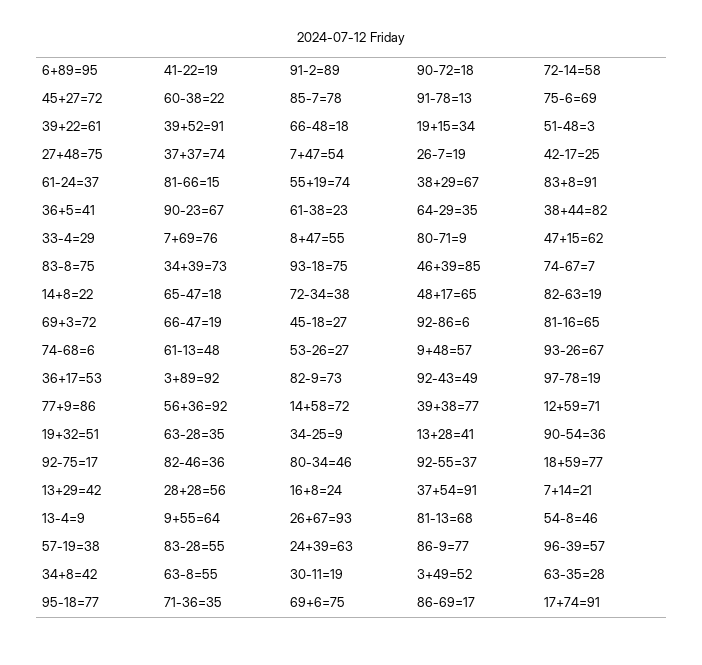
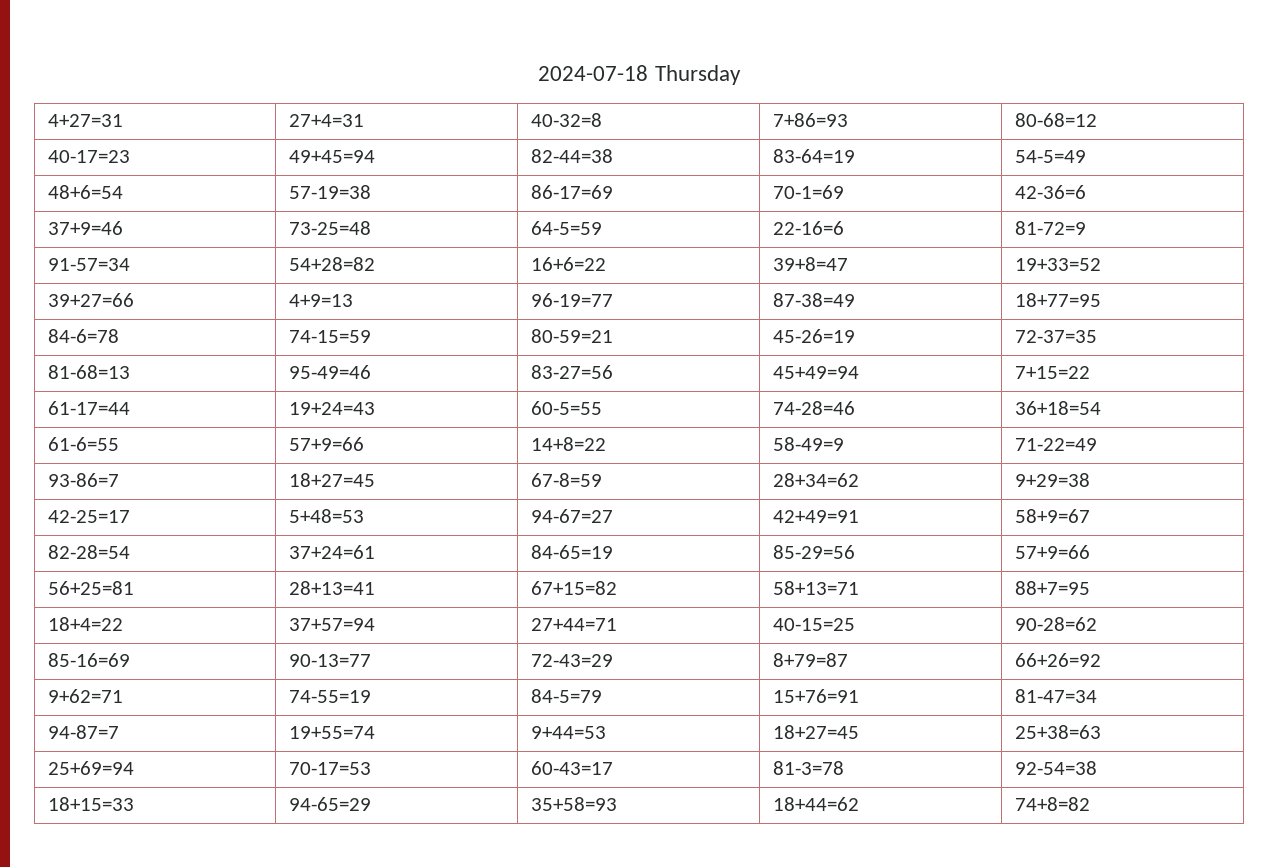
- 2024-07-12 Friday
- 6+89=95 | 41-22=19 | 91-2=89 | 90-72=18 | 72-14=58
- 45+27=72 | 60-38=22 | 85-7=78 | 91-78=13 | 75-6=69
- 39+22=61 | 39+52=91 | 66-48=18 | 19+15=34 | 51-48=3
- 27+48=75 | 37+37=74 | 7+47=54 | 26-7=19 | 42-17=25
- 61-24=37 | 81-66=15 | 55+19=74 | 38+29=67 | 83+8=91
- 36+5=41 | 90-23=67 | 61-38=23 | 64-29=35 | 38+44=82
- 33-4=29 | 7+69=76 | 8+47=55 | 80-71=9 | 47+15=62
- 83-8=75 | 34+39=73 | 93-18=75 | 46+39=85 | 74-67=7
- 14+8=22 | 65-47=18 | 72-34=38 | 48+17=65 | 82-63=19
- 69+3=72 | 66-47=19 | 45-18=27 | 92-86=6 | 81-16=65
- 74-68=6 | 61-13=48 | 53-26=27 | 9+48=57 | 93-26=67
- 36+17=53 | 3+89=92 | 82-9=73 | 92-43=49 | 97-78=19
- 77+9=86 | 56+36=92 | 14+58=72 | 39+38=77 | 12+59=71
- 19+32=51 | 63-28=35 | 34-25=9 | 13+28=41 | 90-54=36
- 92-75=17 | 82-46=36 | 80-34=46 | 92-55=37 | 18+59=77
- 13+29=42 | 28+28=56 | 16+8=24 | 37+54=91 | 7+14=21
- 13-4=9 | 9+55=64 | 26+67=93 | 81-13=68 | 54-8=46
- 57-19=38 | 83-28=55 | 24+39=63 | 86-9=77 | 96-39=57
- 34+8=42 | 63-8=55 | 30-11=19 | 3+49=52 | 63-35=28
- 95-18=77 | 71-36=35 | 69+6=75 | 86-69=17 | 17+74=91
+ 2024-07-18 Thursday
+ 4+27=31 | 27+4=31 | 40-32=8 | 7+86=93 | 80-68=12
+ 40-17=23 | 49+45=94 | 82-44=38 | 83-64=19 | 54-5=49
+ 48+6=54 | 57-19=38 | 86-17=69 | 70-1=69 | 42-36=6
+ 37+9=46 | 73-25=48 | 64-5=59 | 22-16=6 | 81-72=9
+ 91-57=34 | 54+28=82 | 16+6=22 | 39+8=47 | 19+33=52
+ 39+27=66 | 4+9=13 | 96-19=77 | 87-38=49 | 18+77=95
+ 84-6=78 | 74-15=59 | 80-59=21 | 45-26=19 | 72-37=35
+ 81-68=13 | 95-49=46 | 83-27=56 | 45+49=94 | 7+15=22
+ 61-17=44 | 19+24=43 | 60-5=55 | 74-28=46 | 36+18=54
+ 61-6=55 | 57+9=66 | 14+8=22 | 58-49=9 | 71-22=49
+ 93-86=7 | 18+27=45 | 67-8=59 | 28+34=62 | 9+29=38
+ 42-25=17 | 5+48=53 | 94-67=27 | 42+49=91 | 58+9=67
+ 82-28=54 | 37+24=61 | 84-65=19 | 85-29=56 | 57+9=66
+ 56+25=81 | 28+13=41 | 67+15=82 | 58+13=71 | 88+7=95
+ 18+4=22 | 37+57=94 | 27+44=71 | 40-15=25 | 90-28=62
+ 85-16=69 | 90-13=77 | 72-43=29 | 8+79=87 | 66+26=92
+ 9+62=71 | 74-55=19 | 84-5=79 | 15+76=91 | 81-47=34
+ 94-87=7 | 19+55=74 | 9+44=53 | 18+27=45 | 25+38=63
+ 25+69=94 | 70-17=53 | 60-43=17 | 81-3=78 | 92-54=38
+ 18+15=33 | 94-65=29 | 35+58=93 | 18+44=62 | 74+8=82

